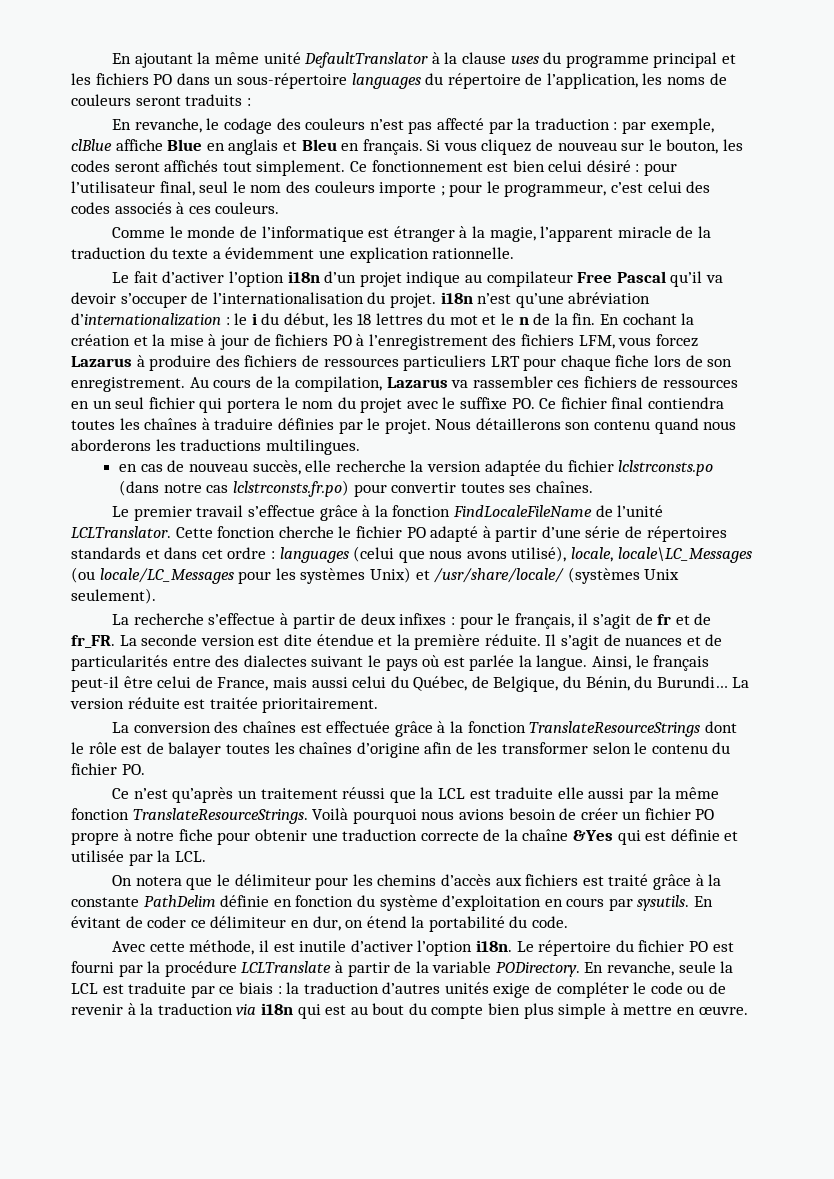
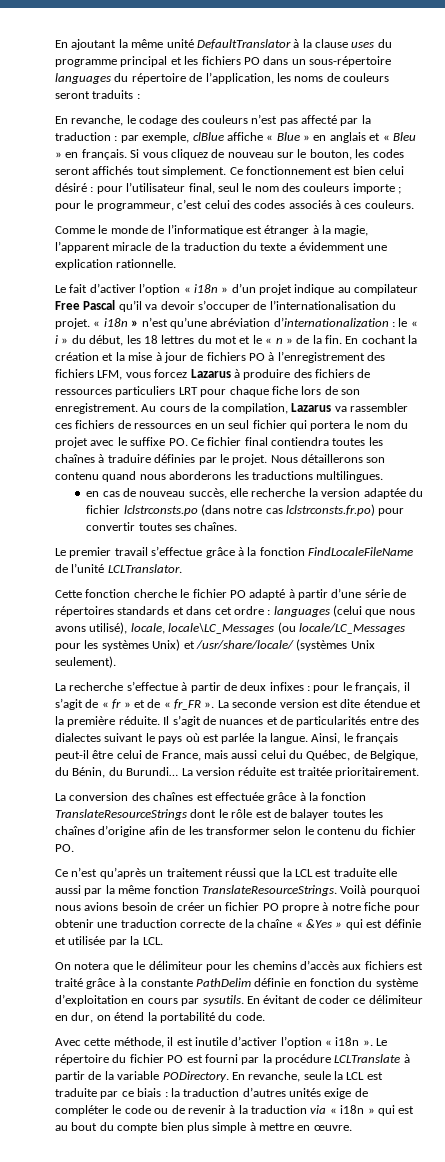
- En revanche, le codage des couleurs n’est pas affecté par la traduction : par exemple, clBlue affiche Blue en anglais et Bleu en français.
+ En revanche, le codage des couleurs n’est pas affecté par la traduction : par exemple, clBlue affiche « Blue » en anglais et « Bleu » en français.
- Le fait d’activer l’option i18n d’un projet indique au compilateur Free Pascal qu’il va devoir s’occuper de l’internationalisation du projet. i18n n’est qu’une abréviation d’internationalization : le i du début, les 18 lettres du mot et le n de la fin.
+ Le fait d’activer l’option « i18n » d’un projet indique au compilateur Free Pascal qu’il va devoir s’occuper de l’internationalisation du projet. « i18n » n’est qu’une abréviation d’internationalization : le « i » du début, les 18 lettres du mot et le « n » de la fin.
- Le premier travail s’effectue grâce à la fonction FindLocaleFileName de l’unité LCLTranslator. Cette fonction cherche le fichier PO adapté à partir d’une série de répertoires standards et dans cet ordre : languages (celui que nous avons utilisé), locale, locale\LC_Messages (ou locale/LC_Messages pour les systèmes Unix) et /usr/share/locale/ (systèmes Unix seulement).
+ Le premier travail s’effectue grâce à la fonction FindLocaleFileName de l’unité LCLTranslator.
+ Cette fonction cherche le fichier PO adapté à partir d’une série de répertoires standards et dans cet ordre : languages (celui que nous avons utilisé), locale, locale\LC_Messages (ou locale/LC_Messages pour les systèmes Unix) et /usr/share/locale/ (systèmes Unix seulement).
- La recherche s’effectue à partir de deux infixes : pour le français, il s’agit de fr et de fr_FR.
+ La recherche s’effectue à partir de deux infixes : pour le français, il s’agit de « fr » et de « fr_FR ».
- Voilà pourquoi nous avions besoin de créer un fichier PO propre à notre fiche pour obtenir une traduction correcte de la chaîne &Yes qui est définie et utilisée par la LCL.
+ Voilà pourquoi nous avions besoin de créer un fichier PO propre à notre fiche pour obtenir une traduction correcte de la chaîne « &Yes » qui est définie et utilisée par la LCL.
- Avec cette méthode, il est inutile d’activer l’option i18n.
+ Avec cette méthode, il est inutile d’activer l’option « i18n ».
- En revanche, seule la LCL est traduite par ce biais : la traduction d’autres unités exige de compléter le code ou de revenir à la traduction via i18n qui est au bout du compte bien plus simple à mettre en œuvre.
+ En revanche, seule la LCL est traduite par ce biais : la traduction d’autres unités exige de compléter le code ou de revenir à la traduction via « i18n » qui est au bout du compte bien plus simple à mettre en œuvre.

